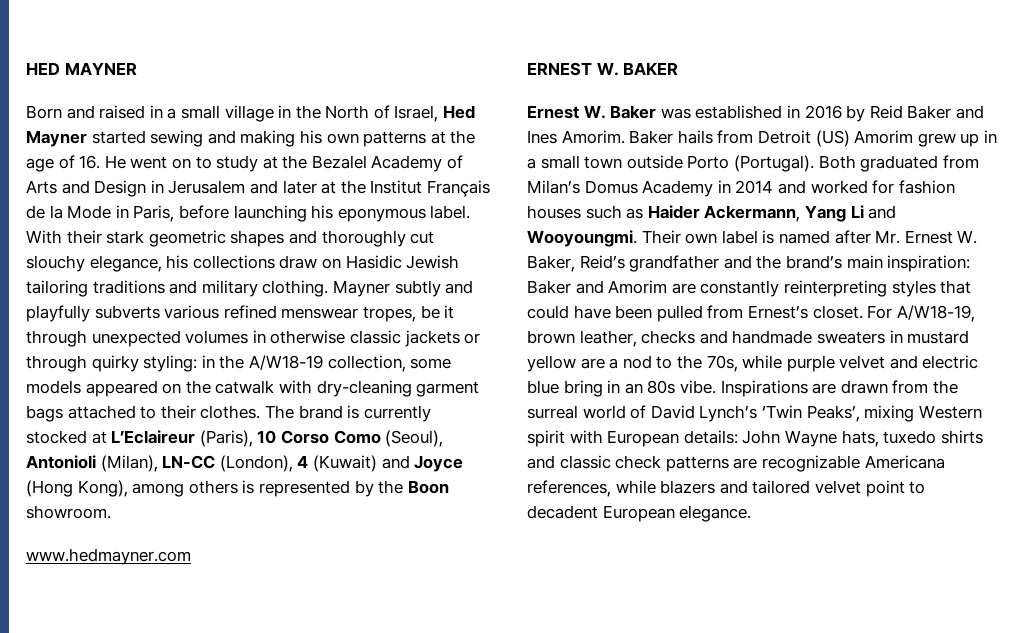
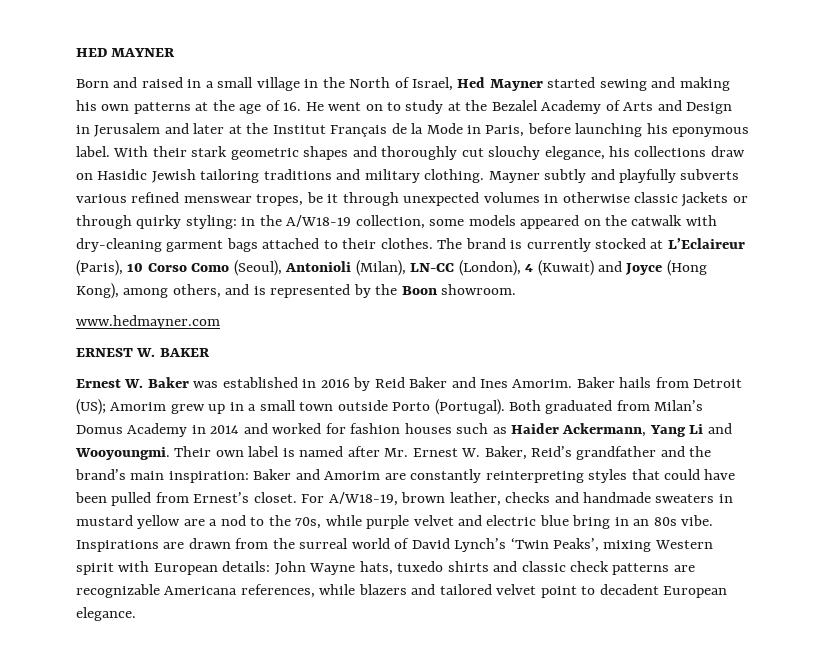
- The brand is currently stocked at L’Eclaireur (Paris), 10 Corso Como (Seoul), Antonioli (Milan), LN-CC (London), 4 (Kuwait) and Joyce (Hong Kong), among others is represented by the Boon showroom.
+ The brand is currently stocked at L’Eclaireur (Paris), 10 Corso Como (Seoul), Antonioli (Milan), LN-CC (London), 4 (Kuwait) and Joyce (Hong Kong), among others, and is represented by the Boon showroom.
- Baker hails from Detroit (US) Amorim grew up in a small town outside Porto (Portugal).
+ Baker hails from Detroit (US); Amorim grew up in a small town outside Porto (Portugal).

